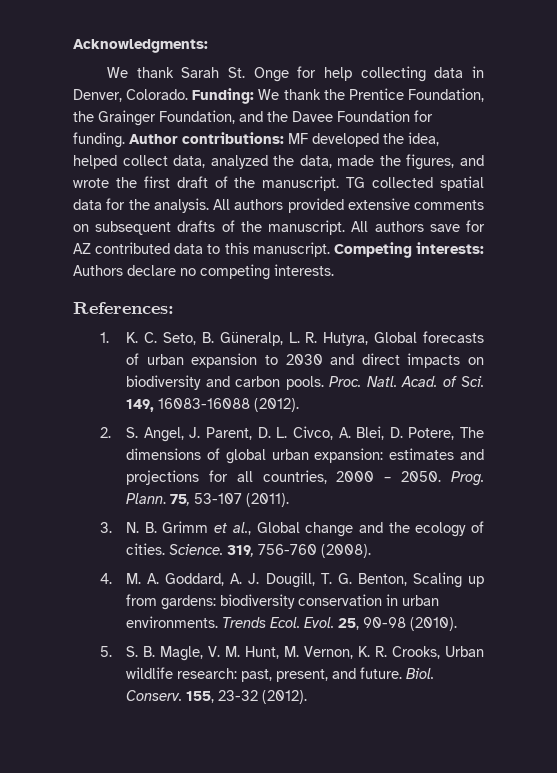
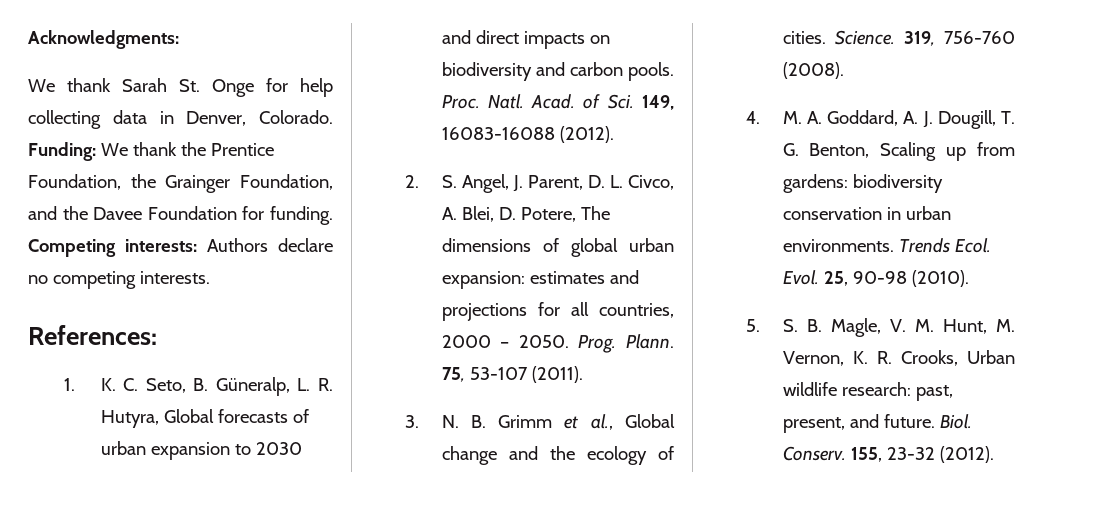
- Author contributions: MF developed the idea, helped collect data, analyzed the data, made the figures, and wrote the first draft of the manuscript. TG collected spatial data for the analysis. All authors provided extensive comments on subsequent drafts of the manuscript. All authors save for AZ contributed data to this manuscript.

